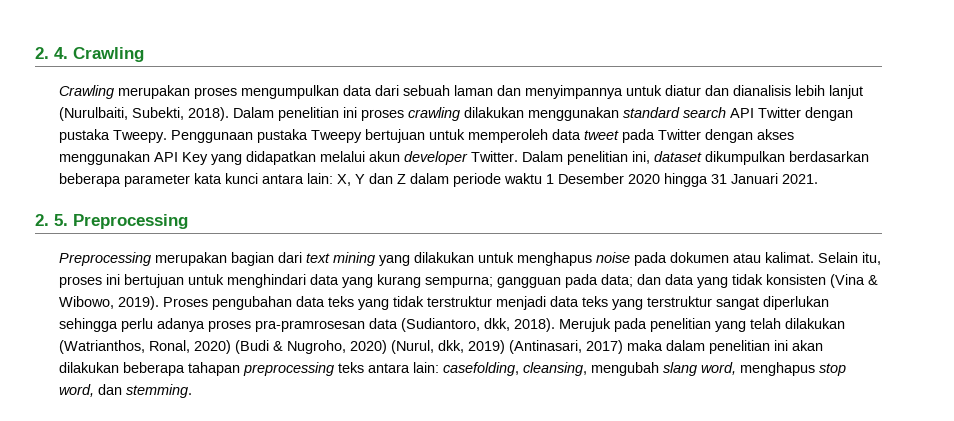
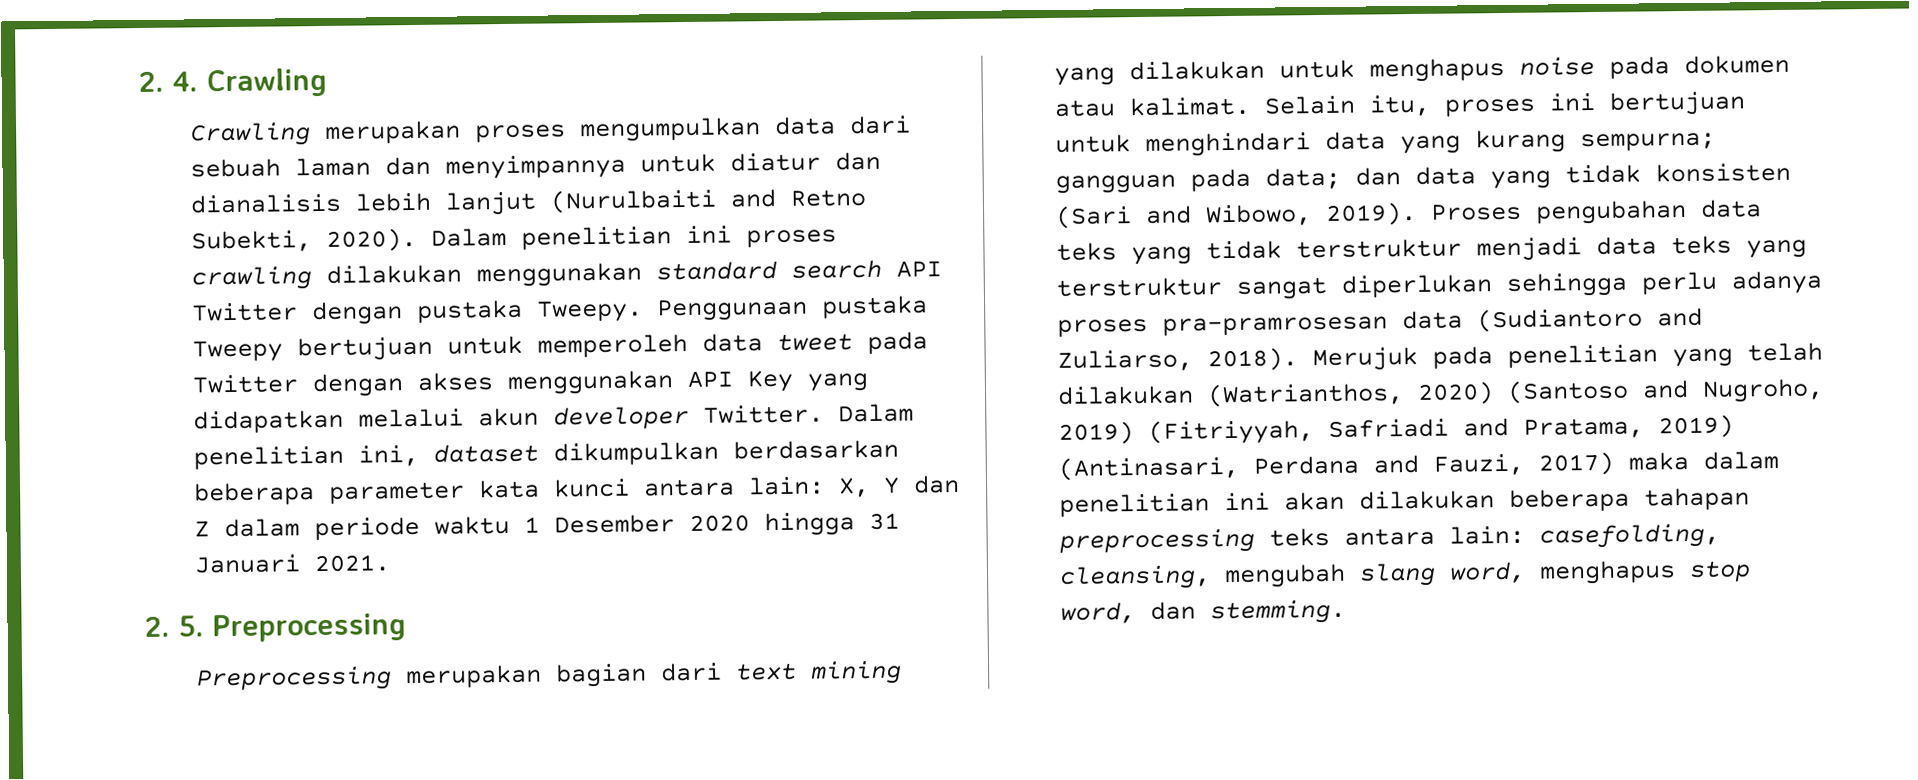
- Crawling merupakan proses mengumpulkan data dari sebuah laman dan menyimpannya untuk diatur dan dianalisis lebih lanjut (Nurulbaiti, Subekti, 2018).
+ Crawling merupakan proses mengumpulkan data dari sebuah laman dan menyimpannya untuk diatur dan dianalisis lebih lanjut (Nurulbaiti and Retno Subekti, 2020).
- Selain itu, proses ini bertujuan untuk menghindari data yang kurang sempurna; gangguan pada data; dan data yang tidak konsisten (Vina & Wibowo, 2019).
+ Selain itu, proses ini bertujuan untuk menghindari data yang kurang sempurna; gangguan pada data; dan data yang tidak konsisten (Sari and Wibowo, 2019).
- Proses pengubahan data teks yang tidak terstruktur menjadi data teks yang terstruktur sangat diperlukan sehingga perlu adanya proses pra-pramrosesan data (Sudiantoro, dkk, 2018).
+ Proses pengubahan data teks yang tidak terstruktur menjadi data teks yang terstruktur sangat diperlukan sehingga perlu adanya proses pra-pramrosesan data (Sudiantoro and Zuliarso, 2018).
- Merujuk pada penelitian yang telah dilakukan (Watrianthos, Ronal, 2020) (Budi & Nugroho, 2020) (Nurul, dkk, 2019) (Antinasari, 2017) maka dalam penelitian ini akan dilakukan beberapa tahapan preprocessing teks antara lain: casefolding, cleansing, mengubah slang word, menghapus stop word, dan stemming.
+ Merujuk pada penelitian yang telah dilakukan (Watrianthos, 2020) (Santoso and Nugroho, 2019) (Fitriyyah, Safriadi and Pratama, 2019) (Antinasari, Perdana and Fauzi, 2017) maka dalam penelitian ini akan dilakukan beberapa tahapan preprocessing teks antara lain: casefolding, cleansing, mengubah slang word, menghapus stop word, dan stemming.

